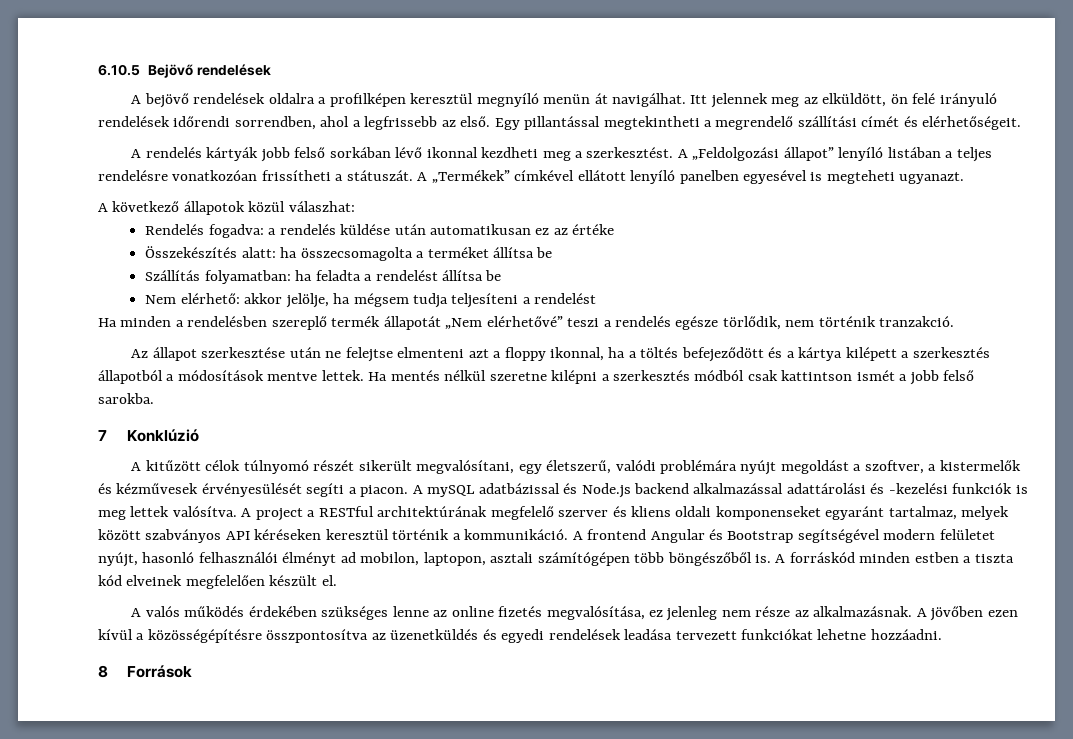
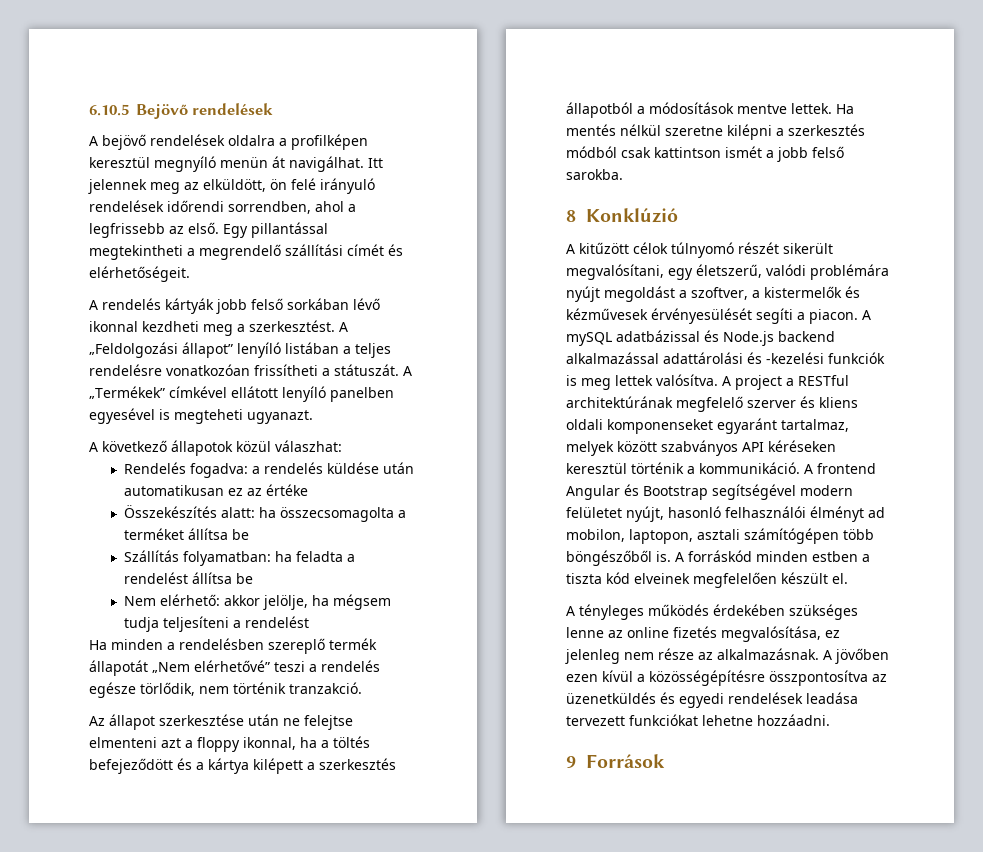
- 7 Konklúzió
+ 8 Konklúzió
- A valós működés érdekében szükséges lenne az online fizetés megvalósítása, ez jelenleg nem része az alkalmazásnak.
+ A tényleges működés érdekében szükséges lenne az online fizetés megvalósítása, ez jelenleg nem része az alkalmazásnak.
- 8 Források
+ 9 Források

